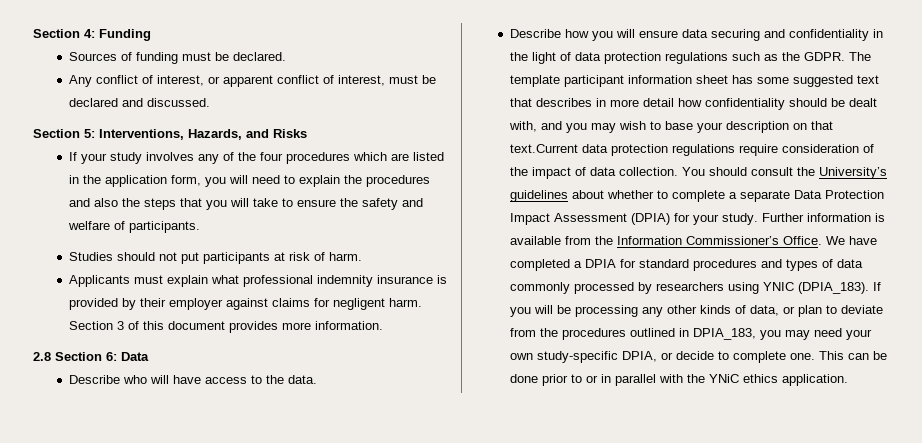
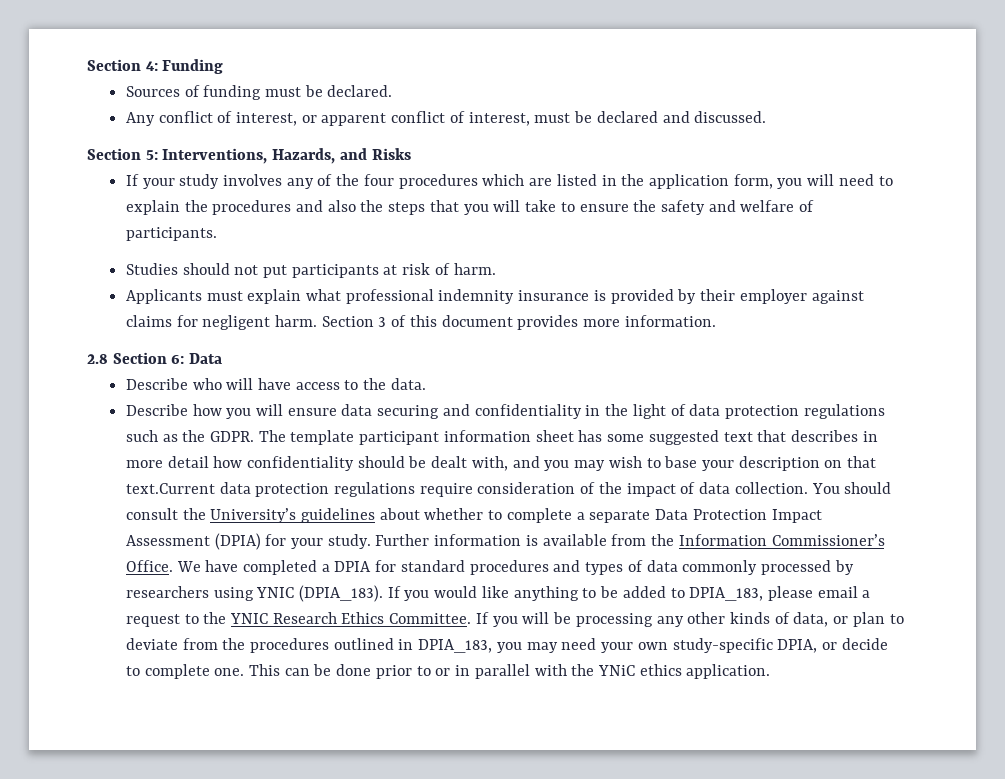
- If you will be processing any other kinds of data, or plan to deviate from the procedures outlined in DPIA_183, you may need your own study-specific DPIA, or decide to complete one.
+ If you would like anything to be added to DPIA_183, please email a request to the YNIC Research Ethics Committee. If you will be processing any other kinds of data, or plan to deviate from the procedures outlined in DPIA_183, you may need your own study-specific DPIA, or decide to complete one.

